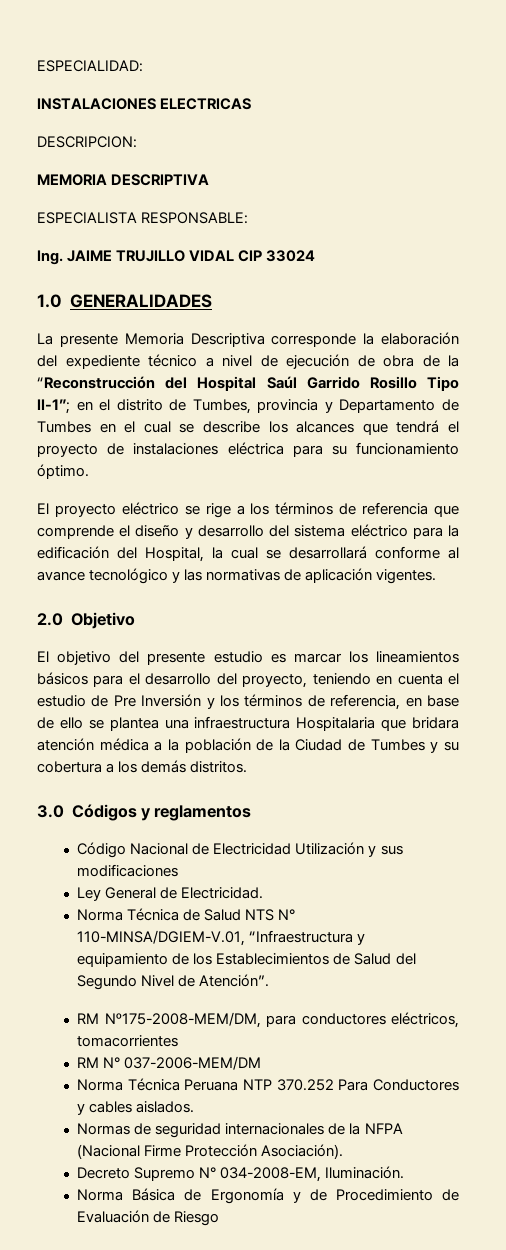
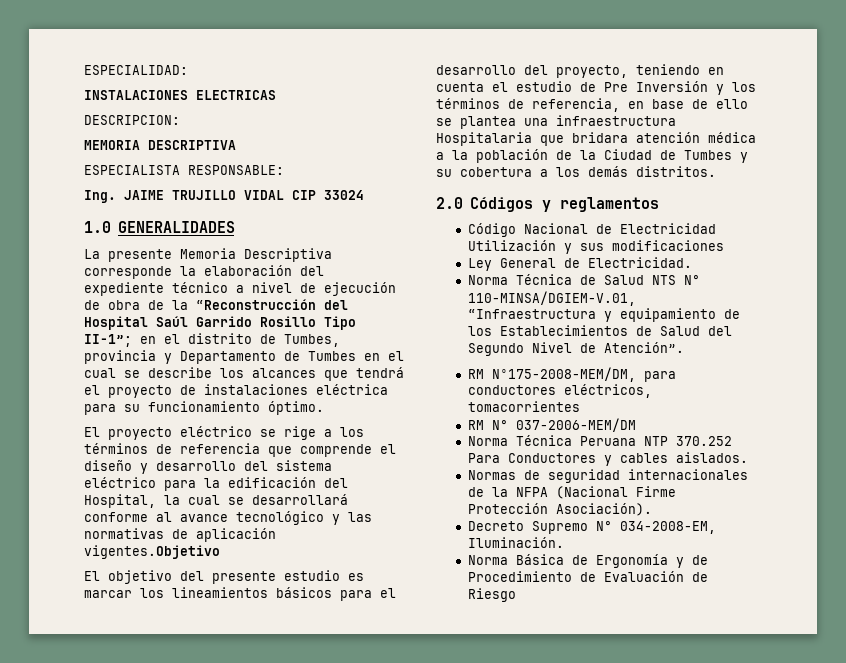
- El proyecto eléctrico se rige a los términos de referencia que comprende el diseño y desarrollo del sistema eléctrico para la edificación del Hospital, la cual se desarrollará conforme al avance tecnológico y las normativas de aplicación vigentes.
- 2.0 Objetivo
+ El proyecto eléctrico se rige a los términos de referencia que comprende el diseño y desarrollo del sistema eléctrico para la edificación del Hospital, la cual se desarrollará conforme al avance tecnológico y las normativas de aplicación vigentes.Objetivo
- 3.0 Códigos y reglamentos
+ 2.0 Códigos y reglamentos

